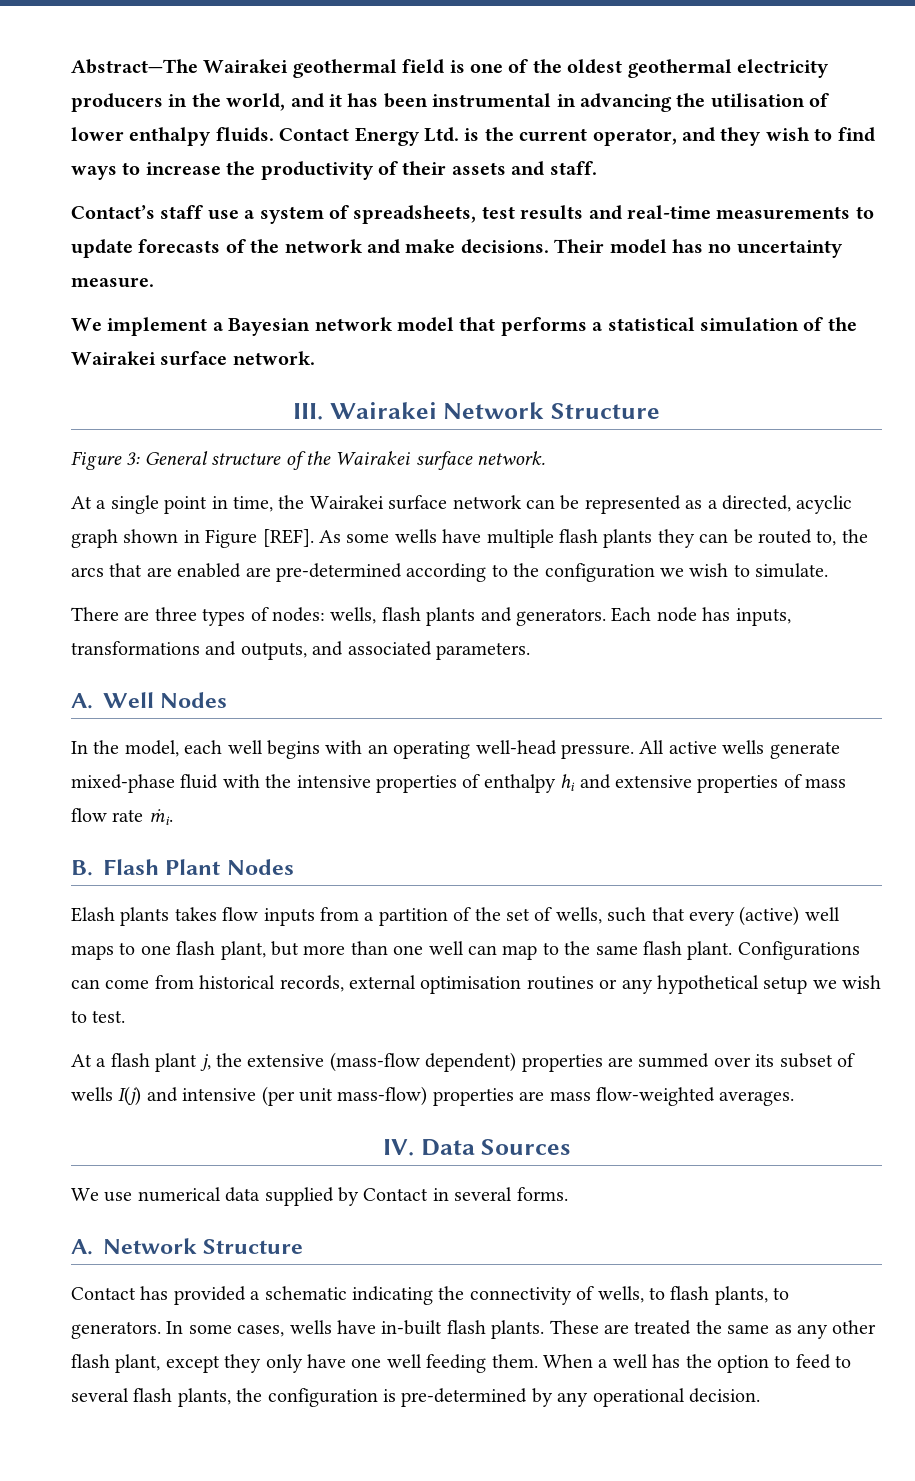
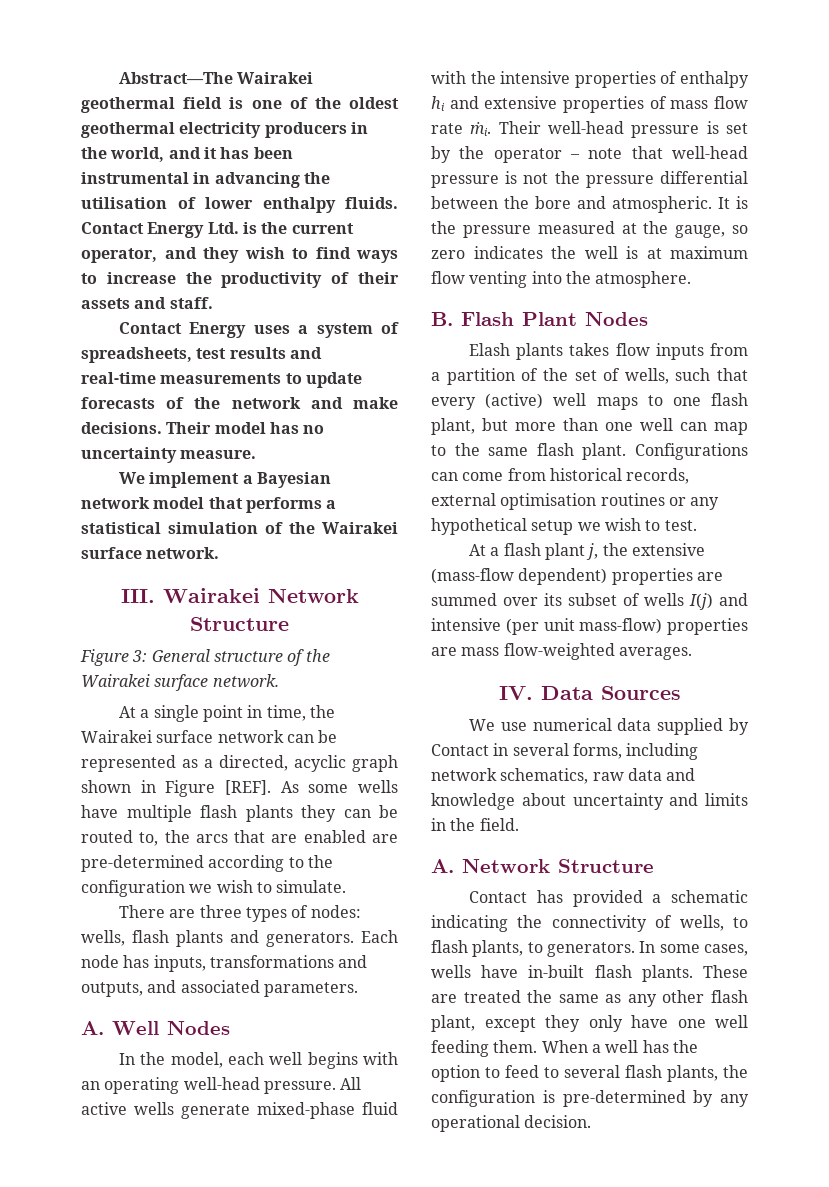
- Contact’s staff use a system of spreadsheets, test results and real-time measurements to update forecasts of the network and make decisions.
+ Contact Energy uses a system of spreadsheets, test results and real-time measurements to update forecasts of the network and make decisions.
+ Their well-head pressure is set by the operator – note that well-head pressure is not the pressure differential between the bore and atmospheric. It is the pressure measured at the gauge, so zero indicates the well is at maximum flow venting into the atmosphere.
- We use numerical data supplied by Contact in several forms.
+ We use numerical data supplied by Contact in several forms, including network schematics, raw data and knowledge about uncertainty and limits in the field.

